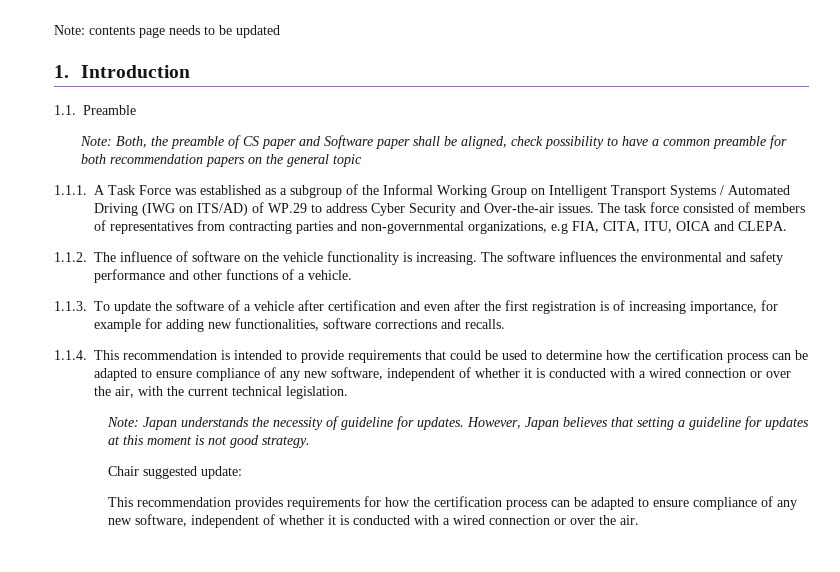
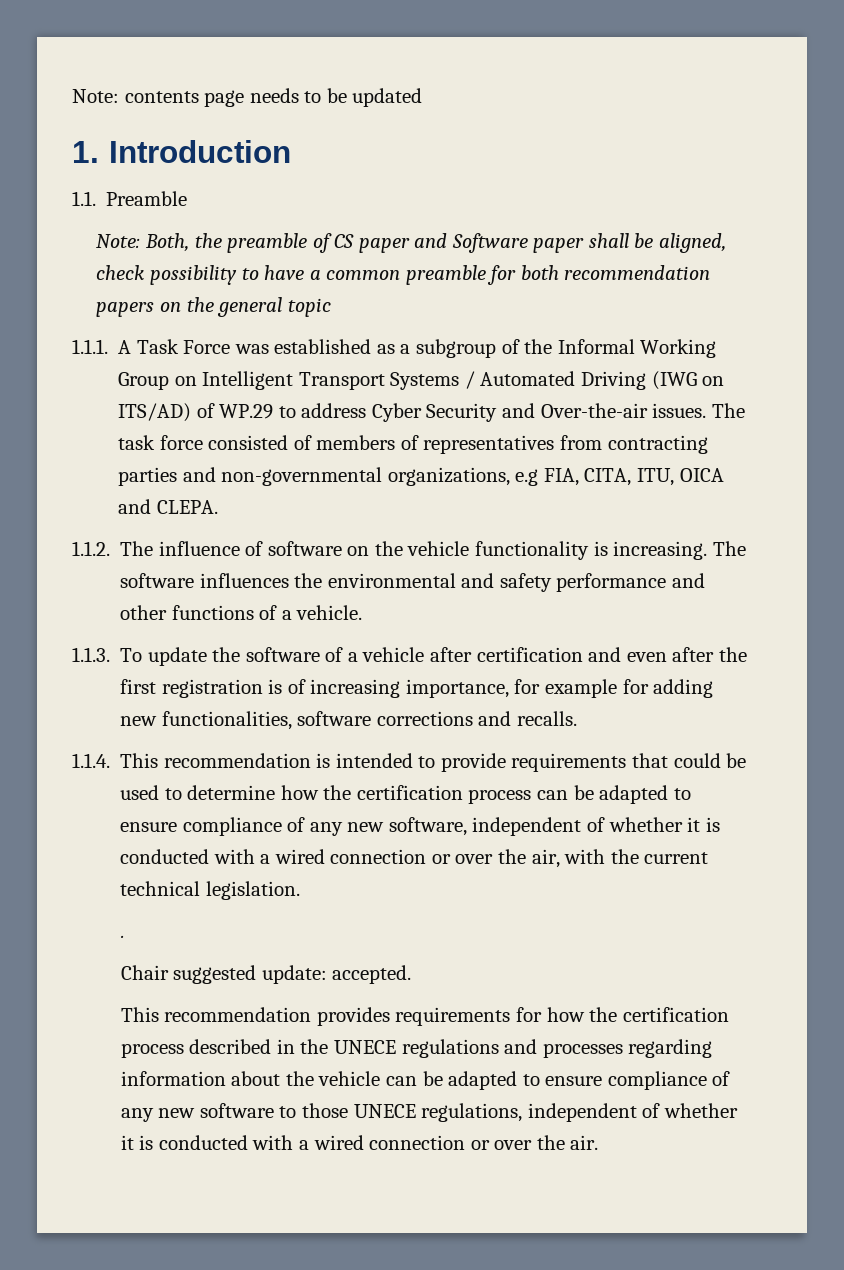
- Note: Japan understands the necessity of guideline for updates. However, Japan believes that setting a guideline for updates at this moment is not good strategy.
+ .
- Chair suggested update:
+ Chair suggested update: accepted.
- This recommendation provides requirements for how the certification process can be adapted to ensure compliance of any new software, independent of whether it is conducted with a wired connection or over the air.
+ This recommendation provides requirements for how the certification process described in the UNECE regulations and processes regarding information about the vehicle can be adapted to ensure compliance of any new software to those UNECE regulations, independent of whether it is conducted with a wired connection or over the air.

